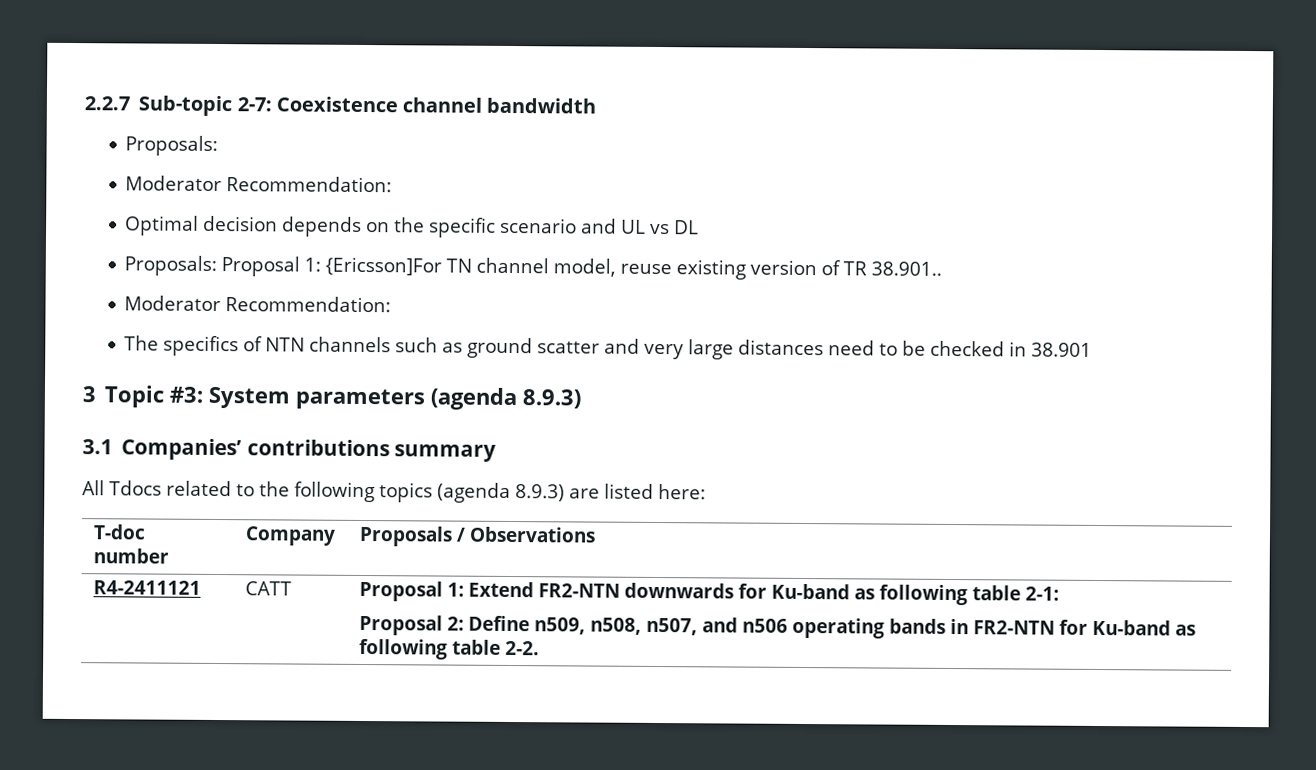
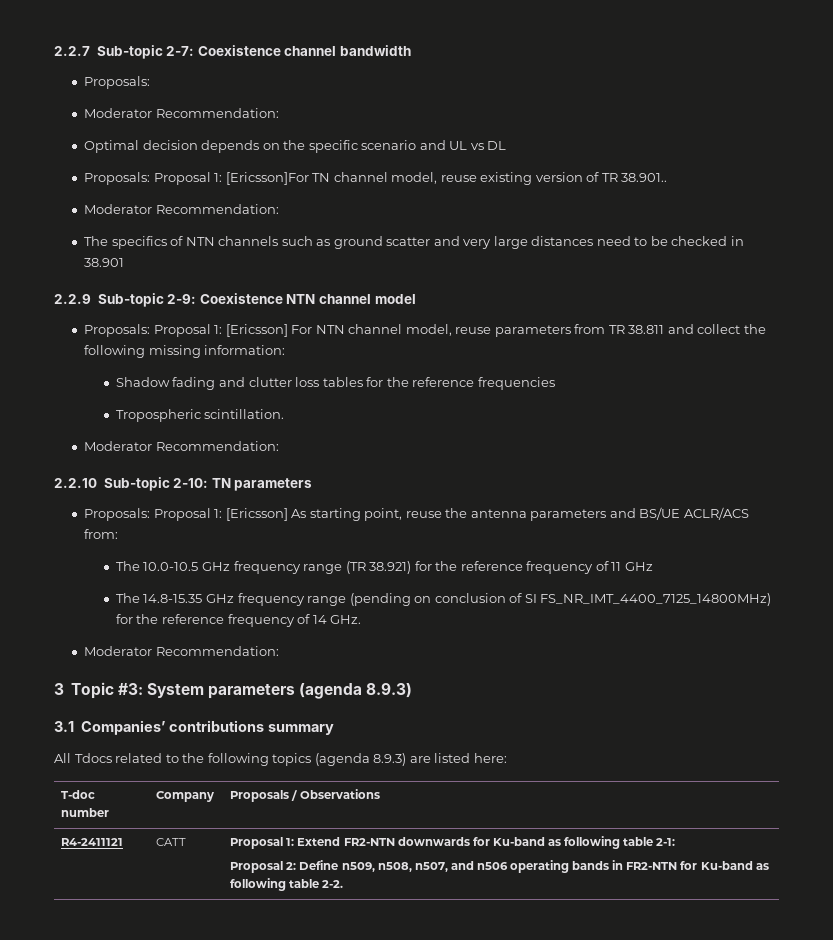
- Proposals: Proposal 1: {Ericsson]For TN channel model, reuse existing version of TR 38.901..
+ Proposals: Proposal 1: [Ericsson]For TN channel model, reuse existing version of TR 38.901..
+ 2.2.9 Sub-topic 2-9: Coexistence NTN channel model
+ Proposals: Proposal 1: [Ericsson] For NTN channel model, reuse parameters from TR 38.811 and collect the following missing information:
+ Shadow fading and clutter loss tables for the reference frequencies
+ Tropospheric scintillation.
+ Moderator Recommendation:
+ 2.2.10 Sub-topic 2-10: TN parameters
+ Proposals: Proposal 1: [Ericsson] As starting point, reuse the antenna parameters and BS/UE ACLR/ACS from:
+ The 10.0-10.5 GHz frequency range (TR 38.921) for the reference frequency of 11 GHz
+ The 14.8-15.35 GHz frequency range (pending on conclusion of SI FS_NR_IMT_4400_7125_14800MHz) for the reference frequency of 14 GHz.
+ Moderator Recommendation:

